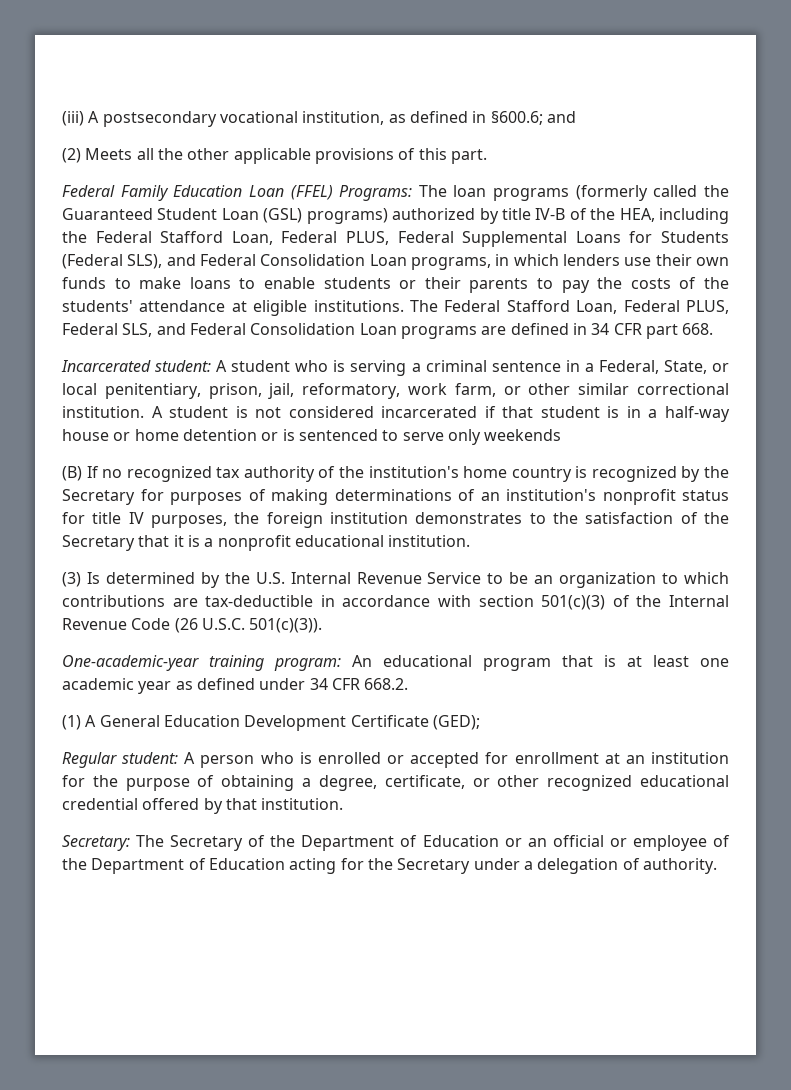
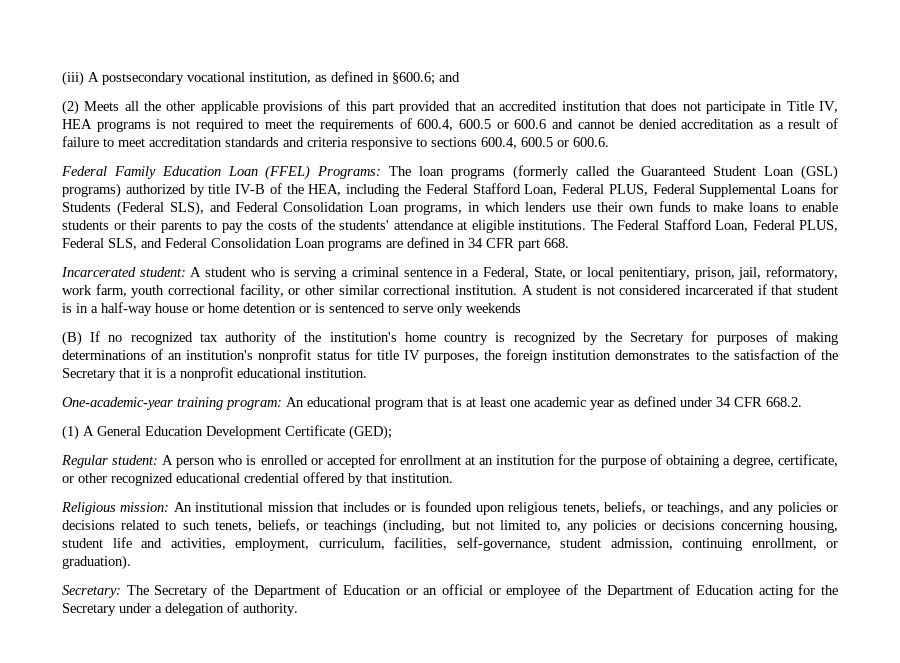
- (2) Meets all the other applicable provisions of this part.
+ (2) Meets all the other applicable provisions of this part provided that an accredited institution that does not participate in Title IV, HEA programs is not required to meet the requirements of 600.4, 600.5 or 600.6 and cannot be denied accreditation as a result of failure to meet accreditation standards and criteria responsive to sections 600.4, 600.5 or 600.6.
- Incarcerated student: A student who is serving a criminal sentence in a Federal, State, or local penitentiary, prison, jail, reformatory, work farm, or other similar correctional institution.
+ Incarcerated student: A student who is serving a criminal sentence in a Federal, State, or local penitentiary, prison, jail, reformatory, work farm, youth correctional facility, or other similar correctional institution.
- (3) Is determined by the U.S. Internal Revenue Service to be an organization to which contributions are tax-deductible in accordance with section 501(c)(3) of the Internal Revenue Code (26 U.S.C. 501(c)(3)).
+ Religious mission: An institutional mission that includes or is founded upon religious tenets, beliefs, or teachings, and any policies or decisions related to such tenets, beliefs, or teachings (including, but not limited to, any policies or decisions concerning housing, student life and activities, employment, curriculum, facilities, self-governance, student admission, continuing enrollment, or graduation).

